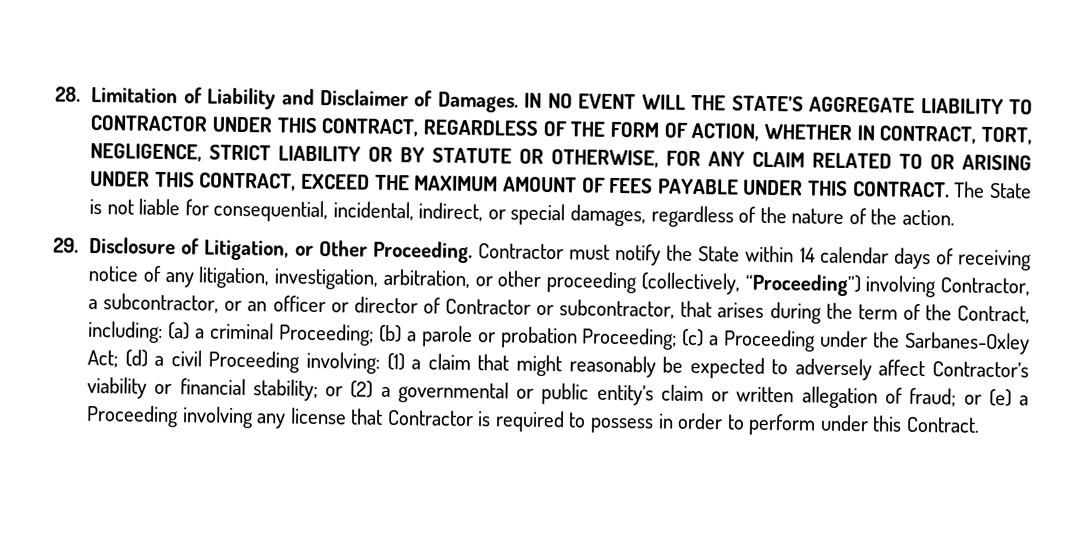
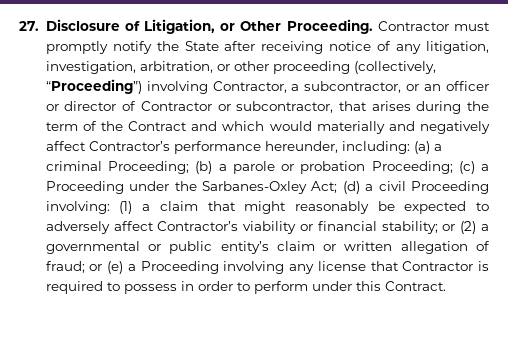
- 28. Limitation of Liability and Disclaimer of Damages. IN NO EVENT WILL THE STATE’S AGGREGATE LIABILITY TO CONTRACTOR UNDER THIS CONTRACT, REGARDLESS OF THE FORM OF ACTION, WHETHER IN CONTRACT, TORT, NEGLIGENCE, STRICT LIABILITY OR BY STATUTE OR OTHERWISE, FOR ANY CLAIM RELATED TO OR ARISING UNDER THIS CONTRACT, EXCEED THE MAXIMUM AMOUNT OF FEES PAYABLE UNDER THIS CONTRACT. The State is not liable for consequential, incidental, indirect, or special damages, regardless of the nature of the action.
- 29. Disclosure of Litigation, or Other Proceeding.
+ 27. Disclosure of Litigation, or Other Proceeding.
- Contractor must notify the State within 14 calendar days of receiving notice of any litigation, investigation, arbitration, or other proceeding (collectively, “Proceeding”) involving Contractor, a subcontractor, or an officer or director of Contractor or subcontractor, that arises during the term of the Contract, including:
+ Contractor must promptly notify the State after receiving notice of any litigation, investigation, arbitration, or other proceeding (collectively, “Proceeding”) involving Contractor, a subcontractor, or an officer or director of Contractor or subcontractor, that arises during the term of the Contract and which would materially and negatively affect Contractor’s performance hereunder, including:

